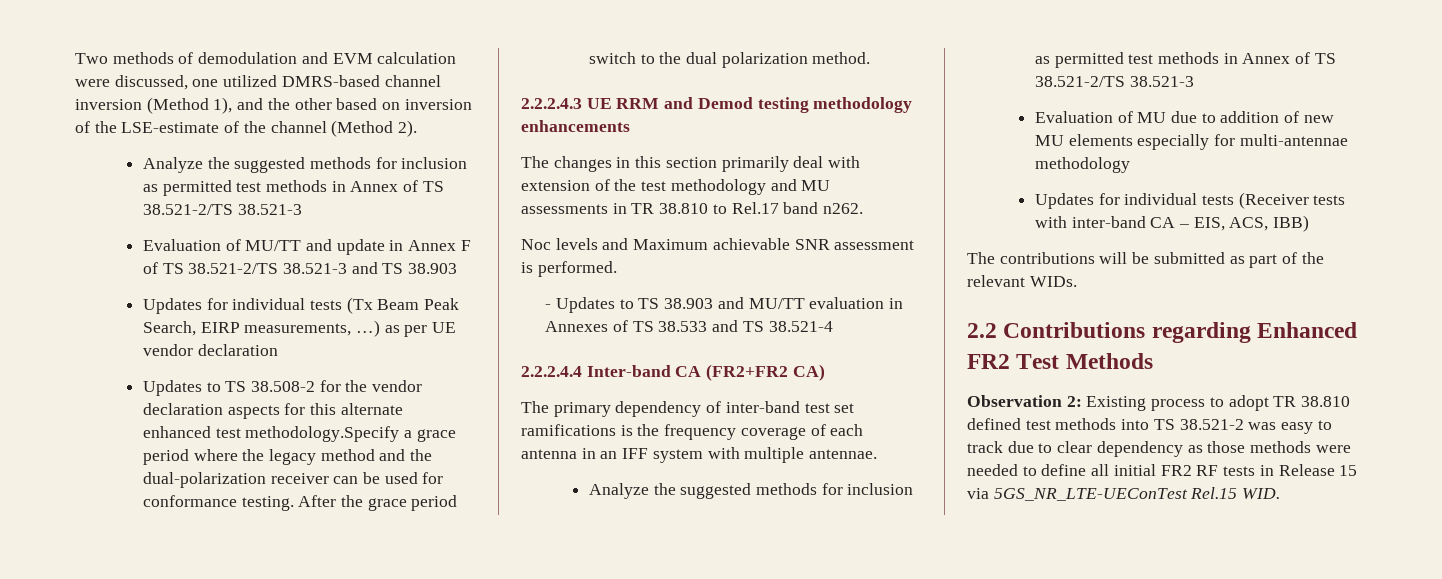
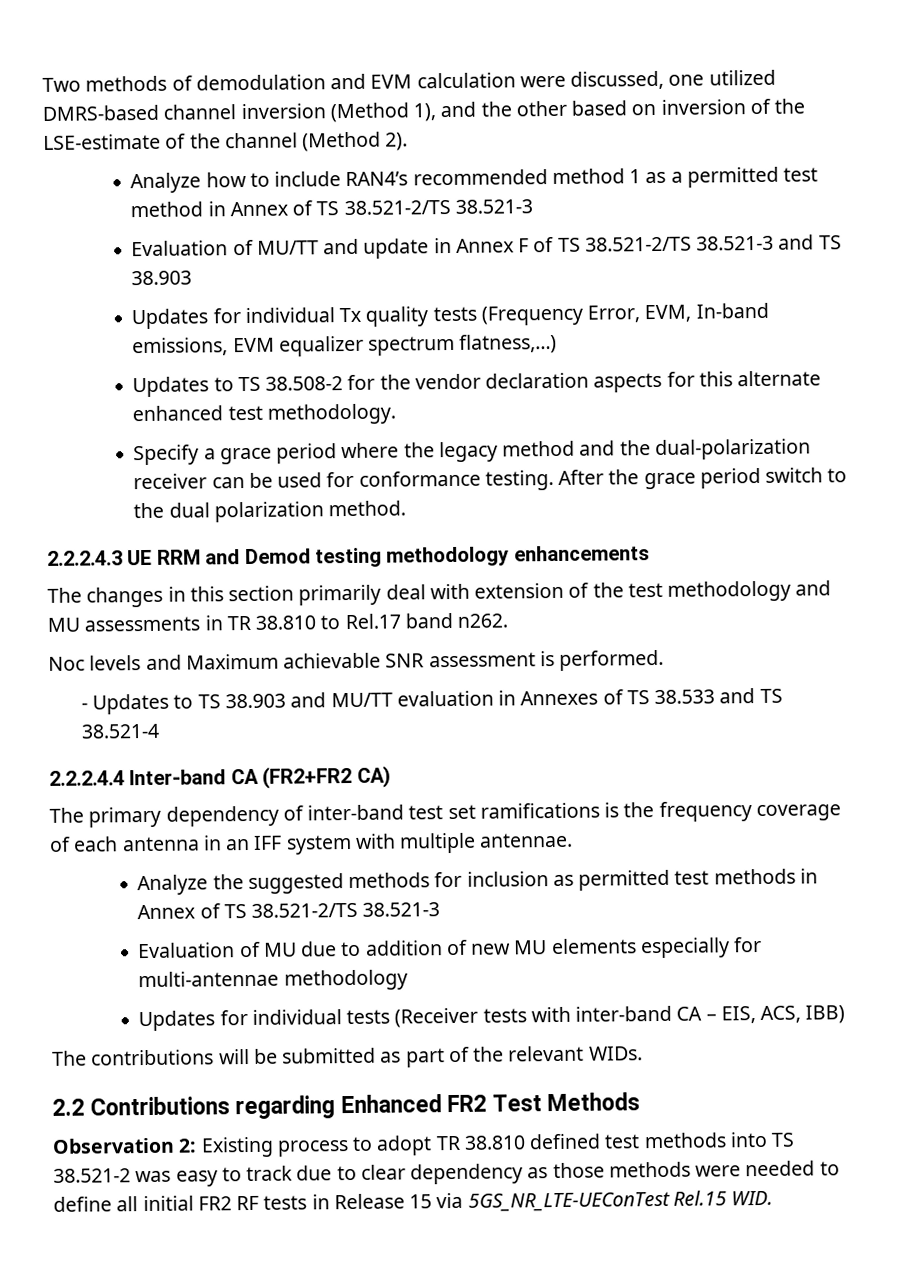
  Two methods of demodulation and EVM calculation were discussed, one utilized DMRS-based channel inversion (Method 1), and the other based on inversion of the LSE-estimate of the channel (Method 2).
- Analyze the suggested methods for inclusion as permitted test methods in Annex of TS 38.521-2/TS 38.521-3
+ Analyze how to include RAN4’s recommended method 1 as a permitted test method in Annex of TS 38.521-2/TS 38.521-3
- Updates for individual tests (Tx Beam Peak Search, EIRP measurements, …) as per UE vendor declaration
+ Updates for individual Tx quality tests (Frequency Error, EVM, In-band emissions, EVM equalizer spectrum flatness,…)
- Updates to TS 38.508-2 for the vendor declaration aspects for this alternate enhanced test methodology.Specify a grace period where the legacy method and the dual-polarization receiver can be used for conformance testing.
+ Updates to TS 38.508-2 for the vendor declaration aspects for this alternate enhanced test methodology.
+ Specify a grace period where the legacy method and the dual-polarization receiver can be used for conformance testing.

